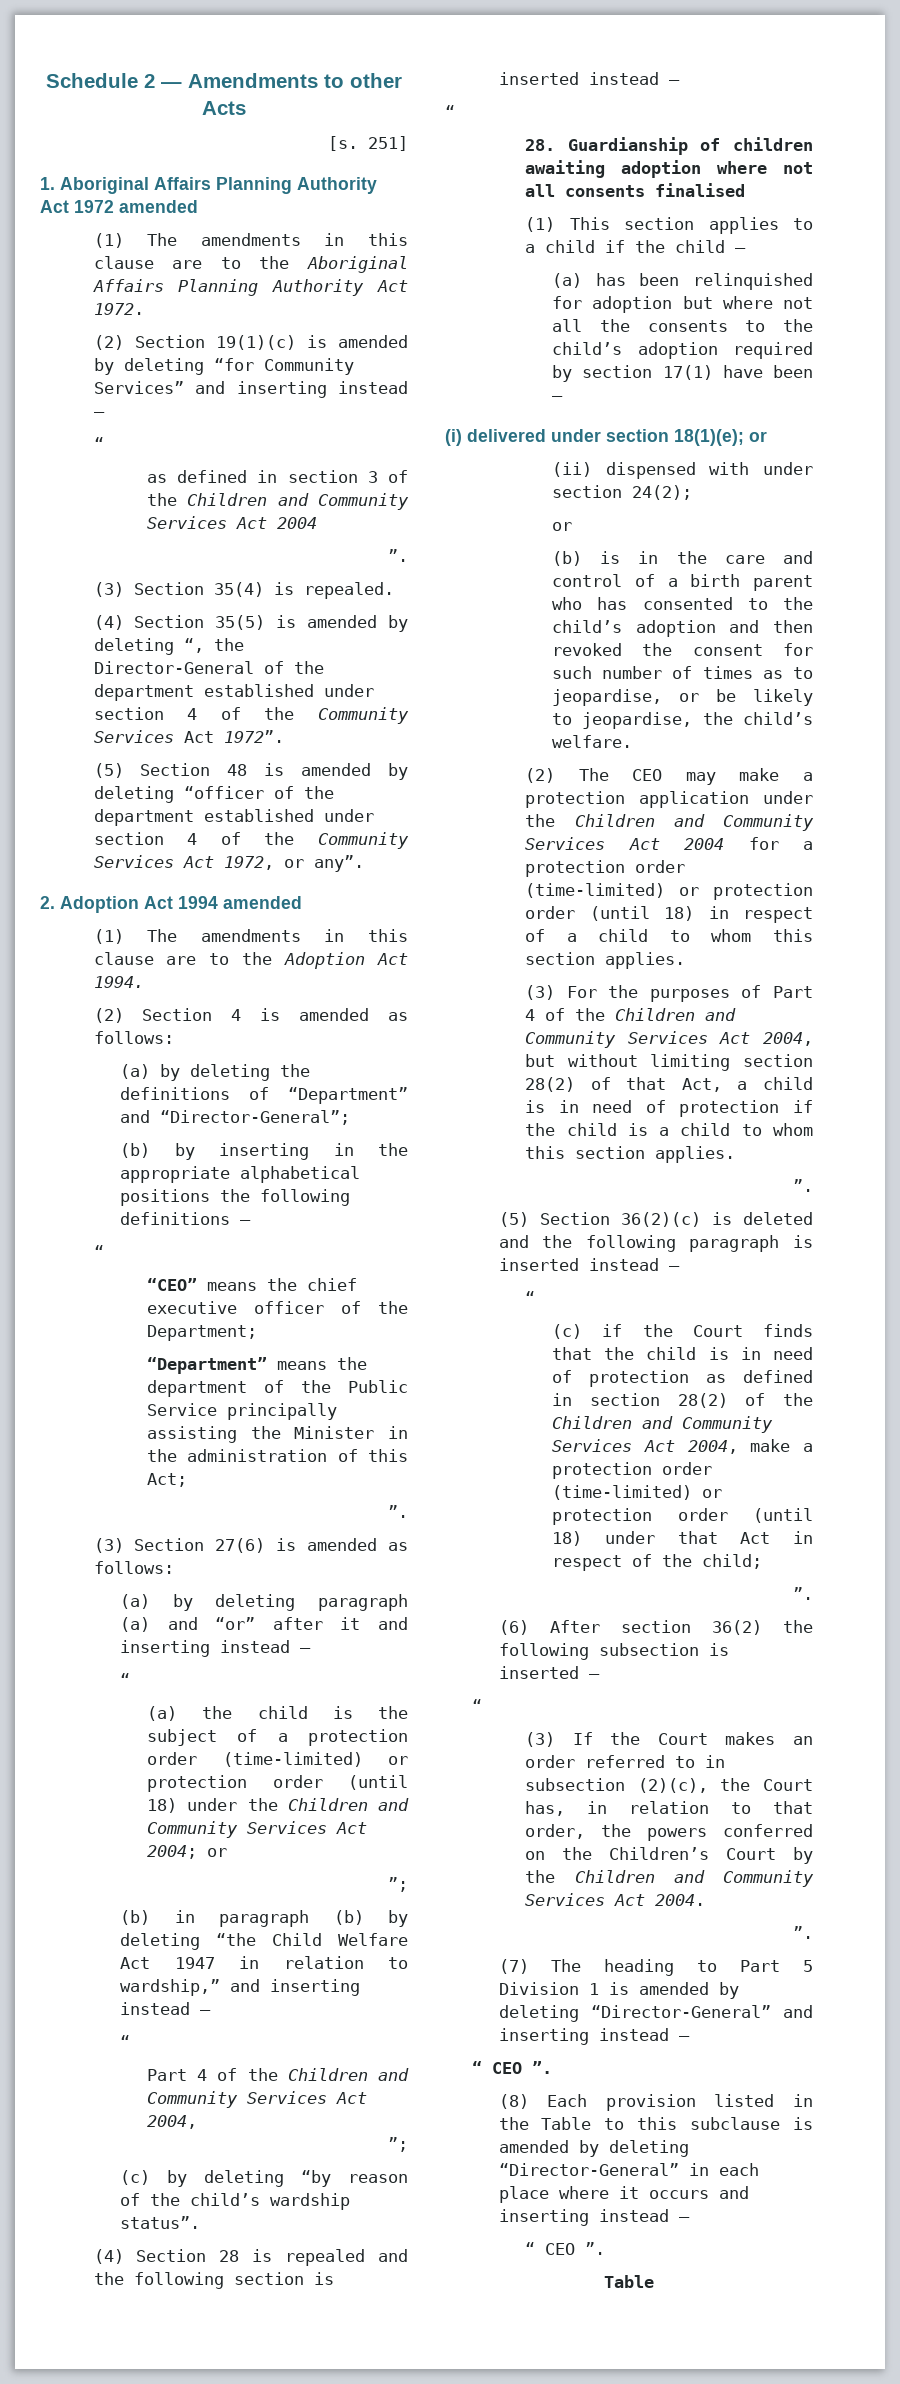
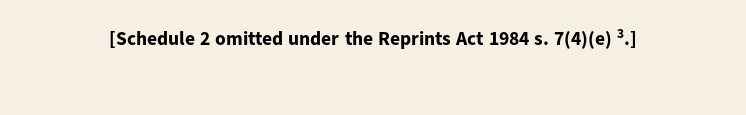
- Schedule 2 — Amendments to other Acts
- [s. 251]
- 1. Aboriginal Affairs Planning Authority Act 1972 amended
- (1) The amendments in this clause are to the Aboriginal Affairs Planning Authority Act 1972.
- (2) Section 19(1)(c) is amended by deleting “for Community Services” and inserting instead —
- “
- as defined in section 3 of the Children and Community Services Act 2004
- ”.
- (3) Section 35(4) is repealed.
- (4) Section 35(5) is amended by deleting “, the Director-General of the department established under section 4 of the Community Services Act 1972”.
- (5) Section 48 is amended by deleting “officer of the department established under section 4 of the Community Services Act 1972, or any”.
- 2. Adoption Act 1994 amended
- (1) The amendments in this clause are to the Adoption Act 1994.
- (2) Section 4 is amended as follows:
- (a) by deleting the definitions of “Department” and “Director-General”;
- (b) by inserting in the appropriate alphabetical positions the following definitions —
- “
- “CEO” means the chief executive officer of the Department;
- “Department” means the department of the Public Service principally assisting the Minister in the administration of this Act;
- ”.
- (3) Section 27(6) is amended as follows:
- (a) by deleting paragraph (a) and “or” after it and inserting instead —
- “
- (a) the child is the subject of a protection order (time-limited) or protection order (until 18) under the Children and Community Services Act 2004; or
- ”;
- (b) in paragraph (b) by deleting “the Child Welfare Act 1947 in relation to wardship,” and inserting instead —
- “
- Part 4 of the Children and Community Services Act 2004,
- ”;
- (c) by deleting “by reason of the child’s wardship status”.
- (4) Section 28 is repealed and the following section is inserted instead —
- “
- 28. Guardianship of children awaiting adoption where not all consents finalised
- (1) This section applies to a child if the child —
- (a) has been relinquished for adoption but where not all the consents to the child’s adoption required by section 17(1) have been —
- (i) delivered under section 18(1)(e); or
- (ii) dispensed with under section 24(2);
- or
- (b) is in the care and control of a birth parent who has consented to the child’s adoption and then revoked the consent for such number of times as to jeopardise, or be likely to jeopardise, the child’s welfare.
- (2) The CEO may make a protection application under the Children and Community Services Act 2004 for a protection order (time-limited) or protection order (until 18) in respect of a child to whom this section applies.
- (3) For the purposes of Part 4 of the Children and Community Services Act 2004, but without limiting section 28(2) of that Act, a child is in need of protection if the child is a child to whom this section applies.
- ”.
- (5) Section 36(2)(c) is deleted and the following paragraph is inserted instead —
- “
- (c) if the Court finds that the child is in need of protection as defined in section 28(2) of the Children and Community Services Act 2004, make a protection order (time-limited) or protection order (until 18) under that Act in respect of the child;
- ”.
- (6) After section 36(2) the following subsection is inserted —
- “
- (3) If the Court makes an order referred to in subsection (2)(c), the Court has, in relation to that order, the powers conferred on the Children’s Court by the Children and Community Services Act 2004.
- ”.
- (7) The heading to Part 5 Division 1 is amended by deleting “Director-General” and inserting instead —
- “ CEO ”.
- (8) Each provision listed in the Table to this subclause is amended by deleting “Director-General” in each place where it occurs and inserting instead —
- “ CEO ”.
- Table
+ [Schedule 2 omitted under the Reprints Act 1984 s. 7(4)(e) 3.]

